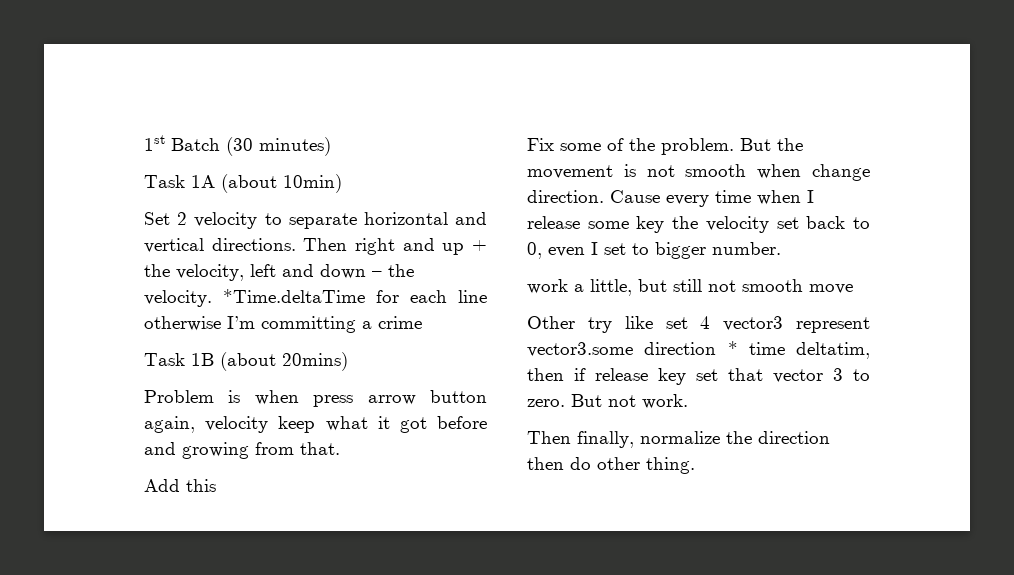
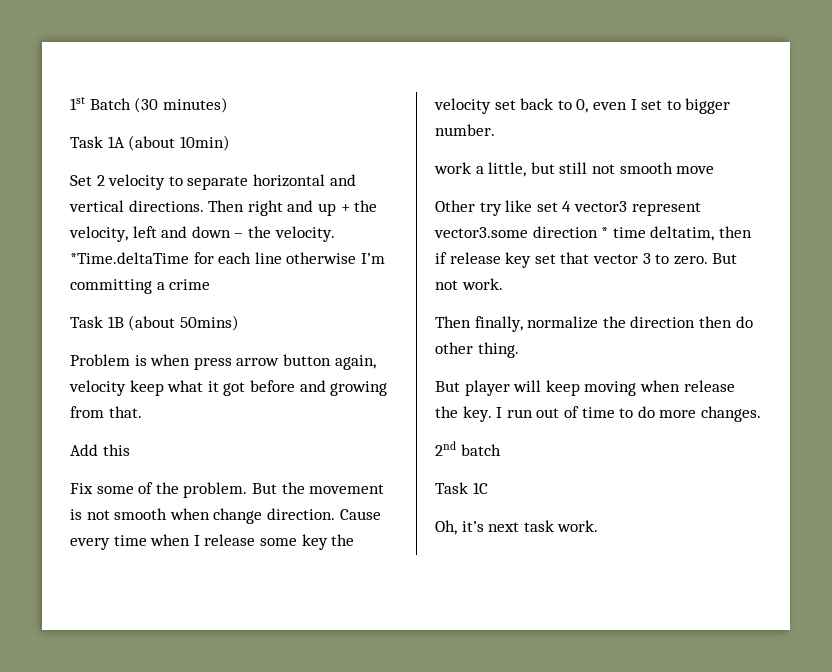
- Task 1B (about 20mins)
+ Task 1B (about 50mins)
+ But player will keep moving when release the key. I run out of time to do more changes.
+ 2nd batch
+ Task 1C
+ Oh, it’s next task work.

